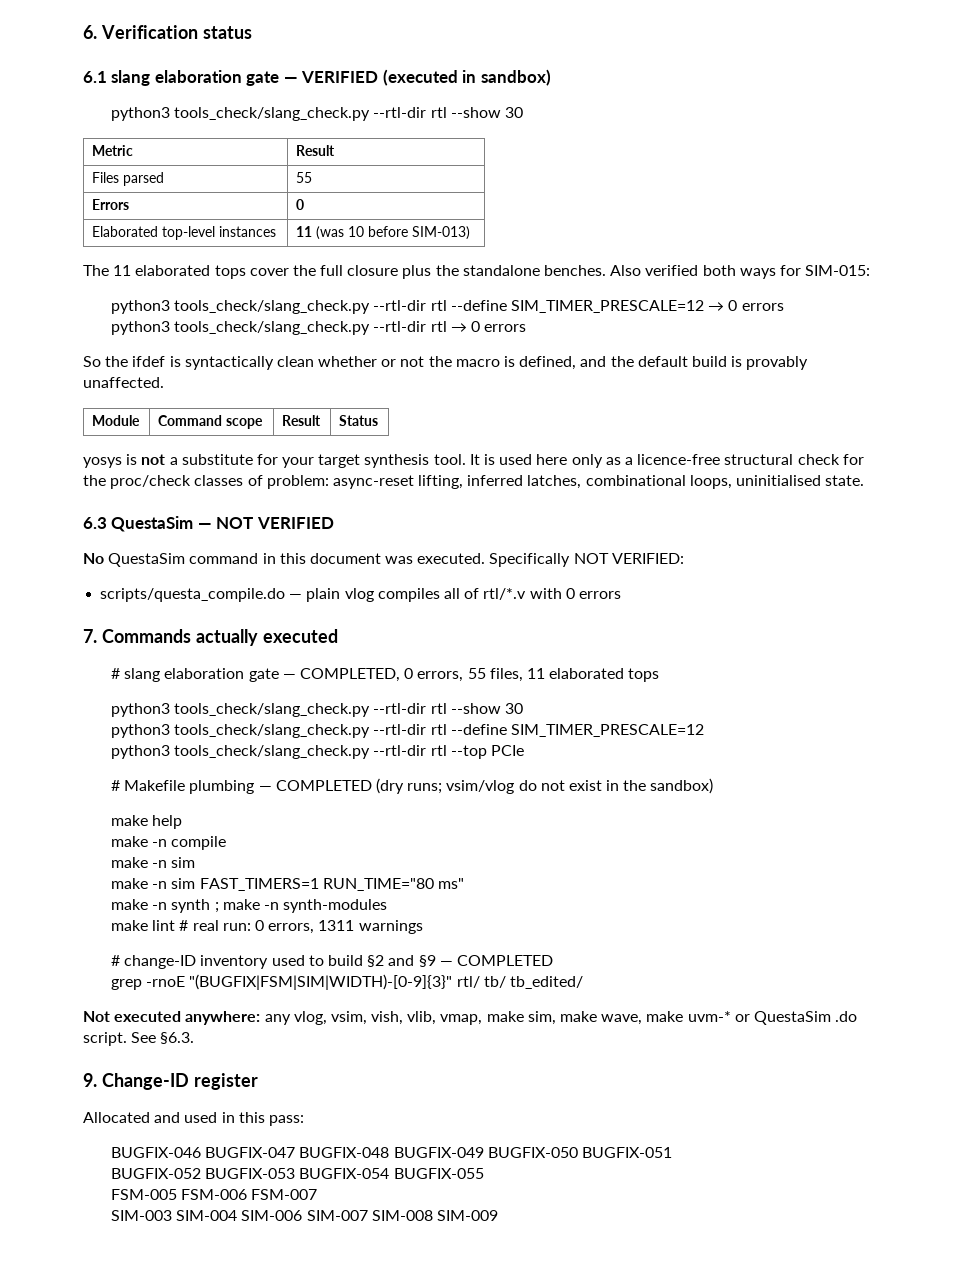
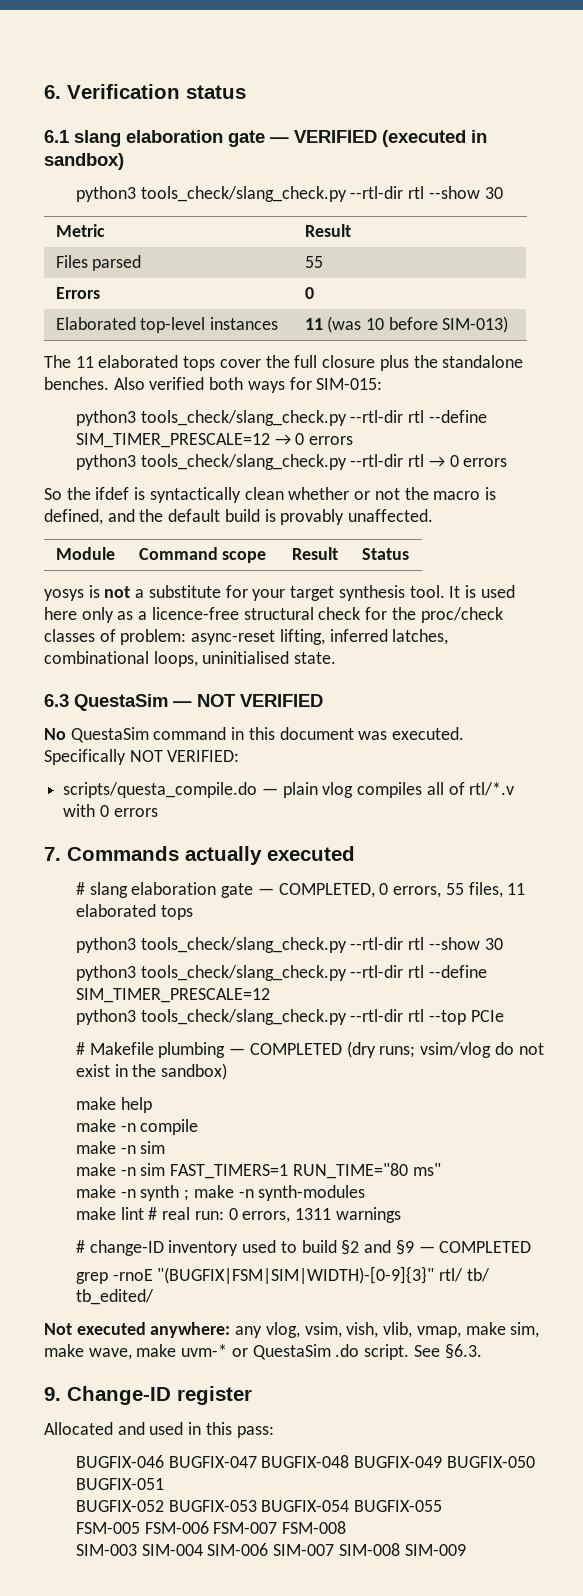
- FSM-005 FSM-006 FSM-007
+ FSM-005 FSM-006 FSM-007 FSM-008

